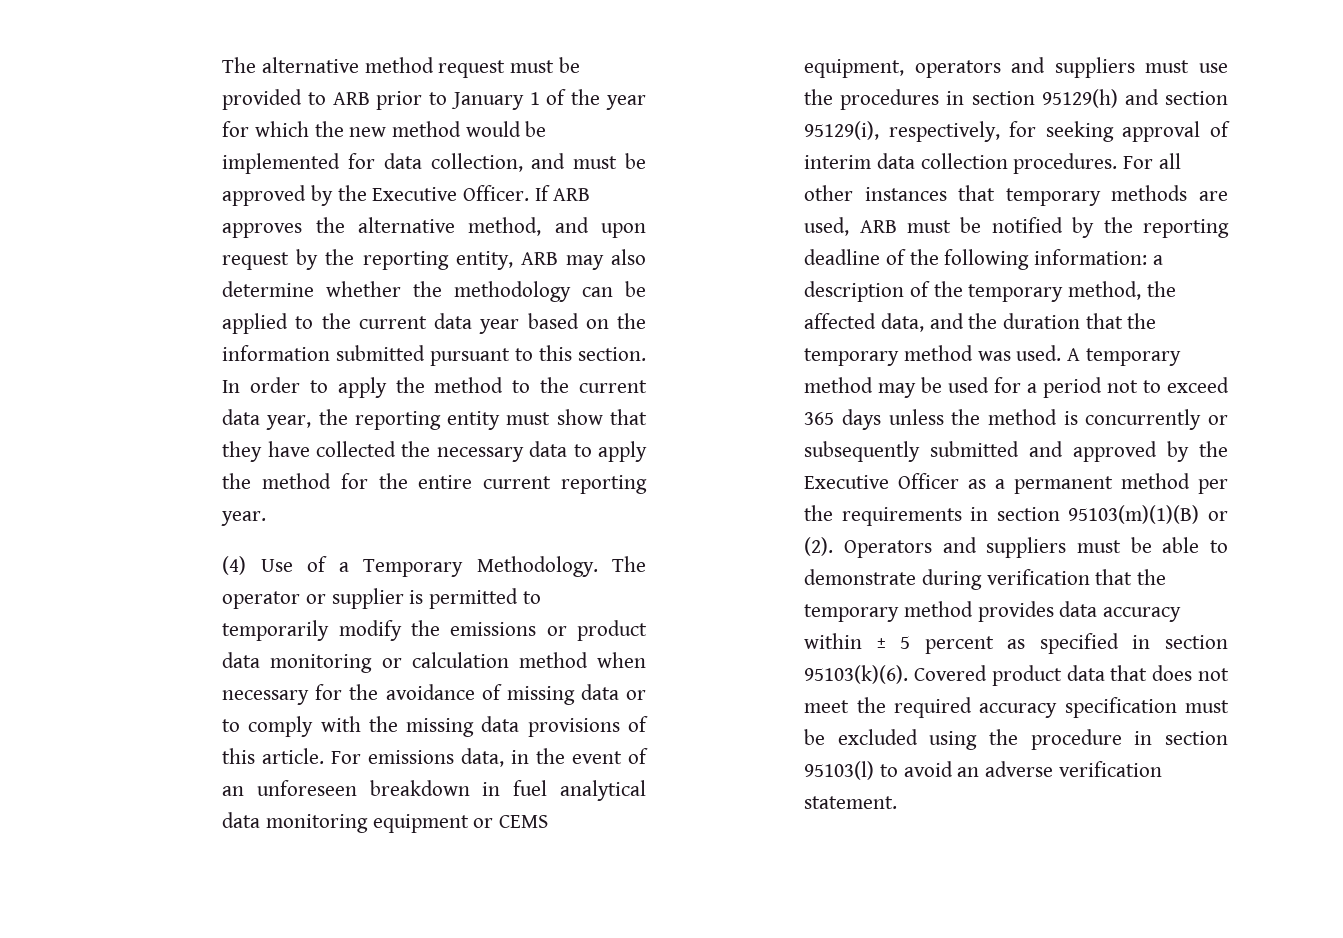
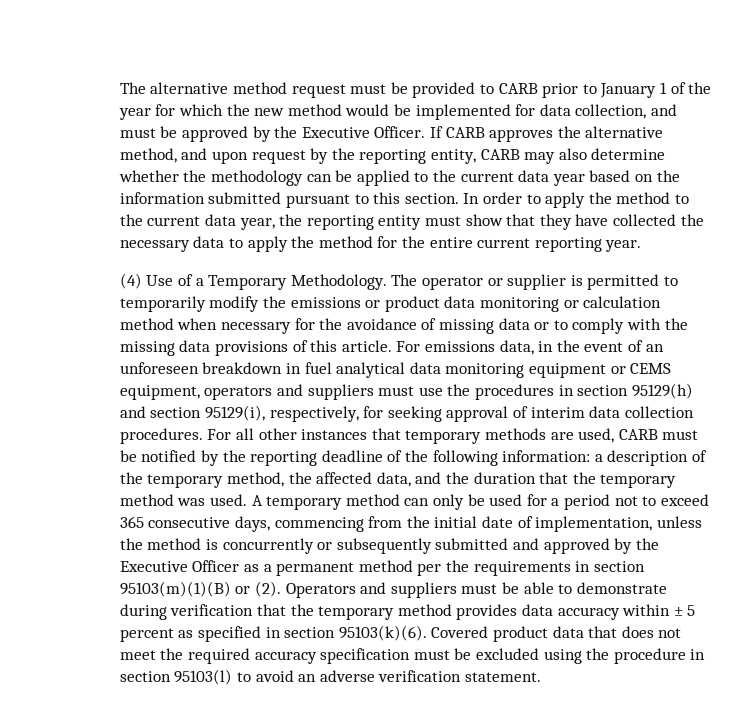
- The alternative method request must be provided to ARB prior to January 1 of the year for which the new method would be implemented for data collection, and must be approved by the Executive Officer.
+ The alternative method request must be provided to CARB prior to January 1 of the year for which the new method would be implemented for data collection, and must be approved by the Executive Officer.
- If ARB approves the alternative method, and upon request by the reporting entity, ARB may also determine whether the methodology can be applied to the current data year based on the information submitted pursuant to this section.
+ If CARB approves the alternative method, and upon request by the reporting entity, CARB may also determine whether the methodology can be applied to the current data year based on the information submitted pursuant to this section.
- For all other instances that temporary methods are used, ARB must be notified by the reporting deadline of the following information: a description of the temporary method, the affected data, and the duration that the temporary method was used.
+ For all other instances that temporary methods are used, CARB must be notified by the reporting deadline of the following information: a description of the temporary method, the affected data, and the duration that the temporary method was used.
- A temporary method may be used for a period not to exceed 365 days unless the method is concurrently or subsequently submitted and approved by the Executive Officer as a permanent method per the requirements in section 95103(m)(1)(B) or (2).
+ A temporary method can only be used for a period not to exceed 365 consecutive days, commencing from the initial date of implementation, unless the method is concurrently or subsequently submitted and approved by the Executive Officer as a permanent method per the requirements in section 95103(m)(1)(B) or (2).

